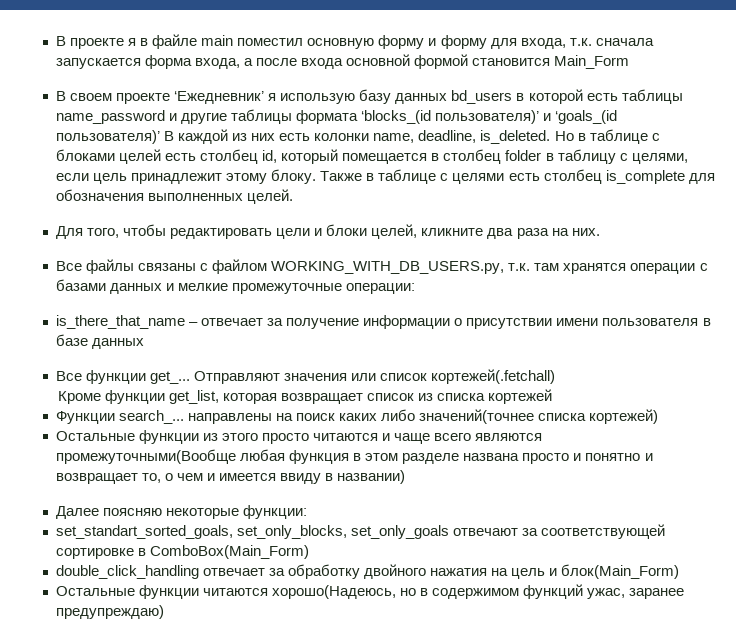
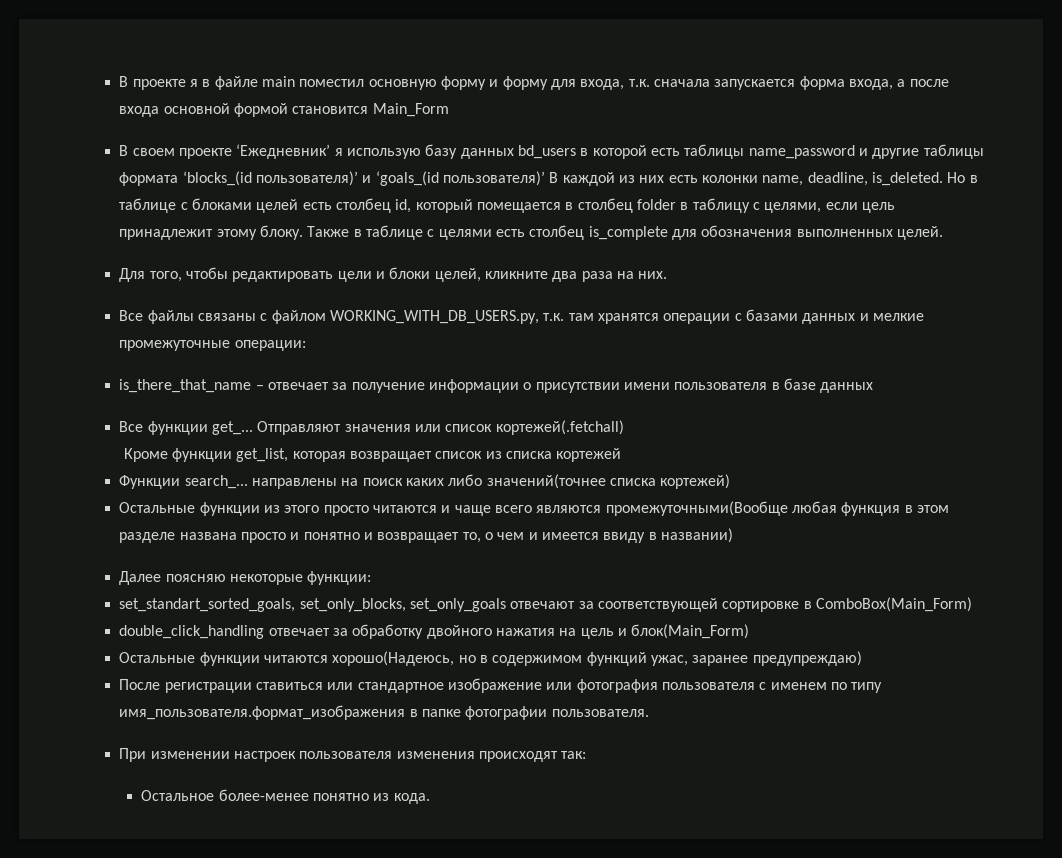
+ После регистрации ставиться или стандартное изображение или фотография пользователя с именем по типу имя_пользователя.формат_изображения в папке фотографии пользователя.
+ При изменении настроек пользователя изменения происходят так:
+ Остальное более-менее понятно из кода.

